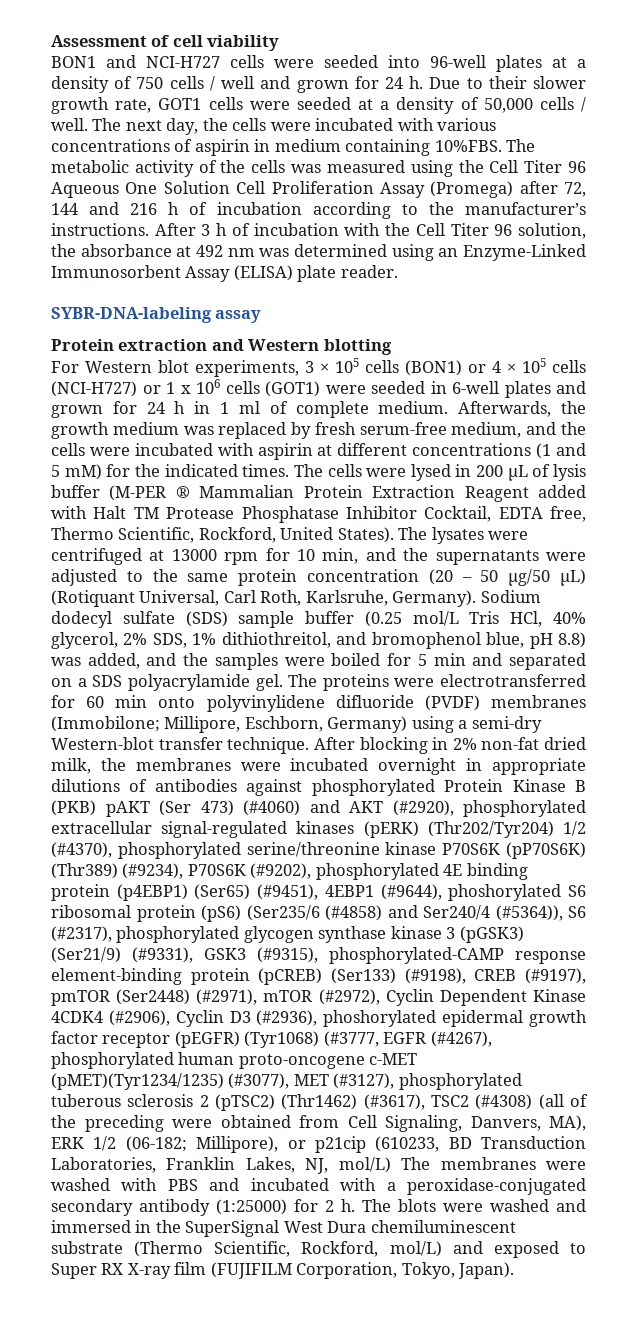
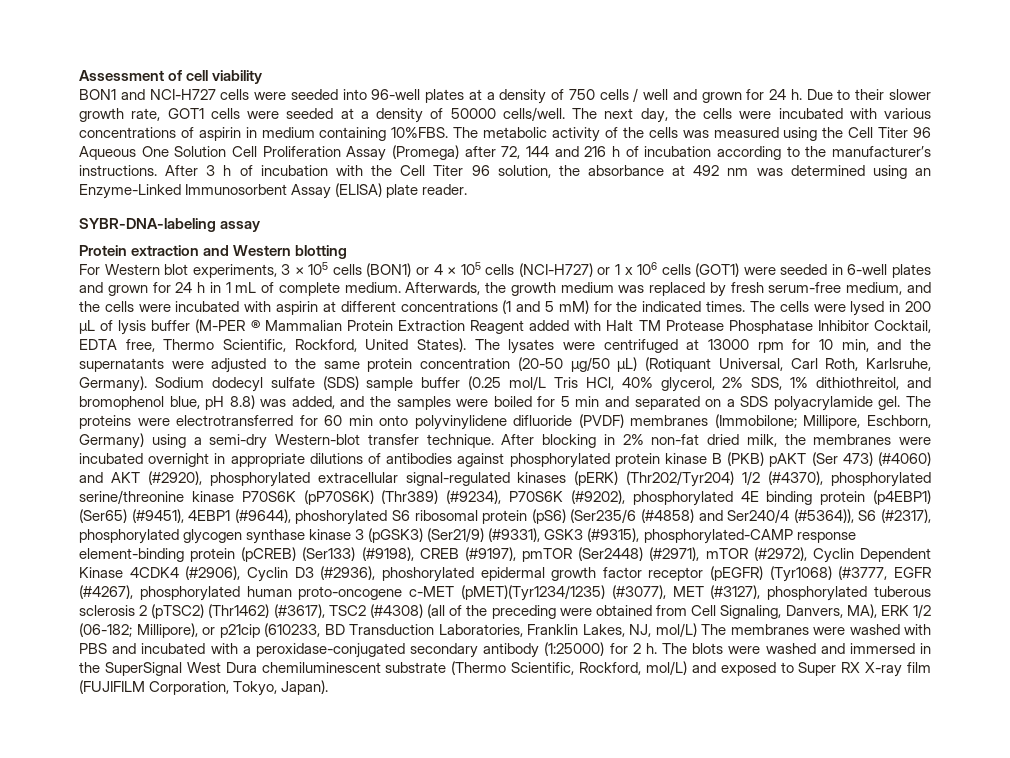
- Due to their slower growth rate, GOT1 cells were seeded at a density of 50,000 cells / well.
+ Due to their slower growth rate, GOT1 cells were seeded at a density of 50000 cells/well.
- For Western blot experiments, 3 × 105 cells (BON1) or 4 × 105 cells (NCI-H727) or 1 x 106 cells (GOT1) were seeded in 6-well plates and grown for 24 h in 1 ml of complete medium.
+ For Western blot experiments, 3 × 105 cells (BON1) or 4 × 105 cells (NCI-H727) or 1 x 106 cells (GOT1) were seeded in 6-well plates and grown for 24 h in 1 mL of complete medium.
- The lysates were centrifuged at 13000 rpm for 10 min, and the supernatants were adjusted to the same protein concentration (20 – 50 µg/50 µL) (Rotiquant Universal, Carl Roth, Karlsruhe, Germany).
+ The lysates were centrifuged at 13000 rpm for 10 min, and the supernatants were adjusted to the same protein concentration (20-50 µg/50 µL) (Rotiquant Universal, Carl Roth, Karlsruhe, Germany).
- After blocking in 2% non-fat dried milk, the membranes were incubated overnight in appropriate dilutions of antibodies against phosphorylated Protein Kinase B (PKB) pAKT (Ser 473) (#4060) and AKT (#2920), phosphorylated extracellular signal-regulated kinases (pERK) (Thr202/Tyr204) 1/2 (#4370), phosphorylated serine/threonine kinase P70S6K (pP70S6K) (Thr389) (#9234), P70S6K (#9202), phosphorylated 4E binding protein (p4EBP1) (Ser65) (#9451), 4EBP1 (#9644), phoshorylated S6 ribosomal protein (pS6) (Ser235/6 (#4858) and Ser240/4 (#5364)), S6 (#2317), phosphorylated glycogen synthase kinase 3 (pGSK3) (Ser21/9) (#9331), GSK3 (#9315), phosphorylated-CAMP response element-binding protein (pCREB) (Ser133) (#9198), CREB (#9197), pmTOR (Ser2448) (#2971), mTOR (#2972), Cyclin Dependent Kinase 4CDK4 (#2906), Cyclin D3 (#2936), phoshorylated epidermal growth factor receptor (pEGFR) (Tyr1068) (#3777, EGFR (#4267), phosphorylated human proto-oncogene c-MET (pMET)(Tyr1234/1235) (#3077), MET (#3127), phosphorylated tuberous sclerosis 2 (pTSC2) (Thr1462) (#3617), TSC2 (#4308) (all of the preceding were obtained from Cell Signaling, Danvers, MA), ERK 1/2 (06-182;
+ After blocking in 2% non-fat dried milk, the membranes were incubated overnight in appropriate dilutions of antibodies against phosphorylated protein kinase B (PKB) pAKT (Ser 473) (#4060) and AKT (#2920), phosphorylated extracellular signal-regulated kinases (pERK) (Thr202/Tyr204) 1/2 (#4370), phosphorylated serine/threonine kinase P70S6K (pP70S6K) (Thr389) (#9234), P70S6K (#9202), phosphorylated 4E binding protein (p4EBP1) (Ser65) (#9451), 4EBP1 (#9644), phoshorylated S6 ribosomal protein (pS6) (Ser235/6 (#4858) and Ser240/4 (#5364)), S6 (#2317), phosphorylated glycogen synthase kinase 3 (pGSK3) (Ser21/9) (#9331), GSK3 (#9315), phosphorylated-CAMP response element-binding protein (pCREB) (Ser133) (#9198), CREB (#9197), pmTOR (Ser2448) (#2971), mTOR (#2972), Cyclin Dependent Kinase 4CDK4 (#2906), Cyclin D3 (#2936), phoshorylated epidermal growth factor receptor (pEGFR) (Tyr1068) (#3777, EGFR (#4267), phosphorylated human proto-oncogene c-MET (pMET)(Tyr1234/1235) (#3077), MET (#3127), phosphorylated tuberous sclerosis 2 (pTSC2) (Thr1462) (#3617), TSC2 (#4308) (all of the preceding were obtained from Cell Signaling, Danvers, MA), ERK 1/2 (06-182;

